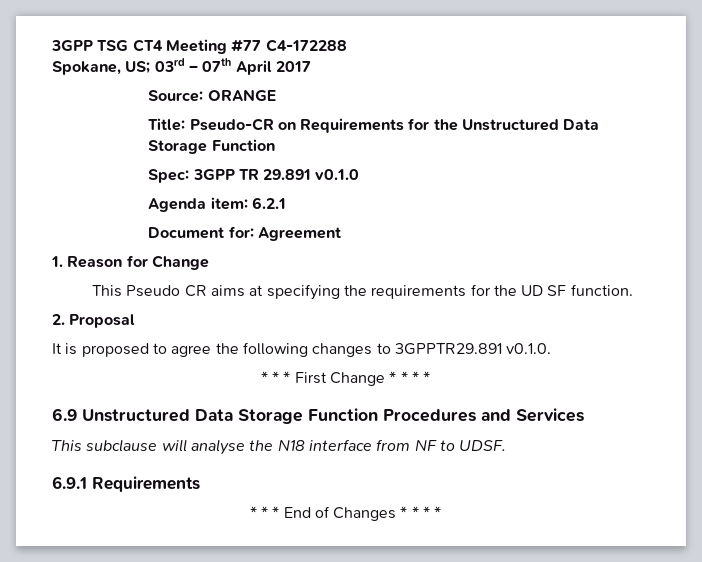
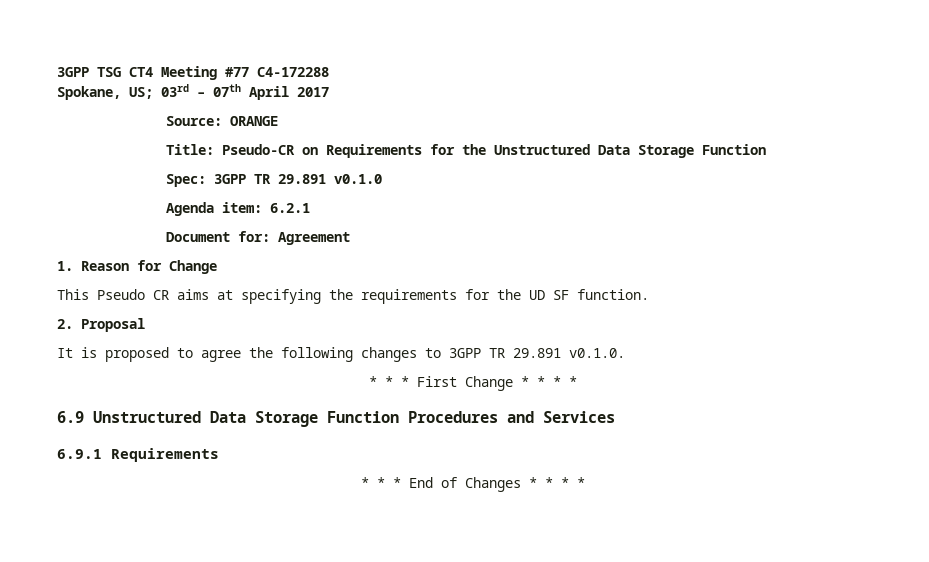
- It is proposed to agree the following changes to 3GPPTR29.891 v0.1.0.
+ It is proposed to agree the following changes to 3GPP TR 29.891 v0.1.0.
- This subclause will analyse the N18 interface from NF to UDSF.

